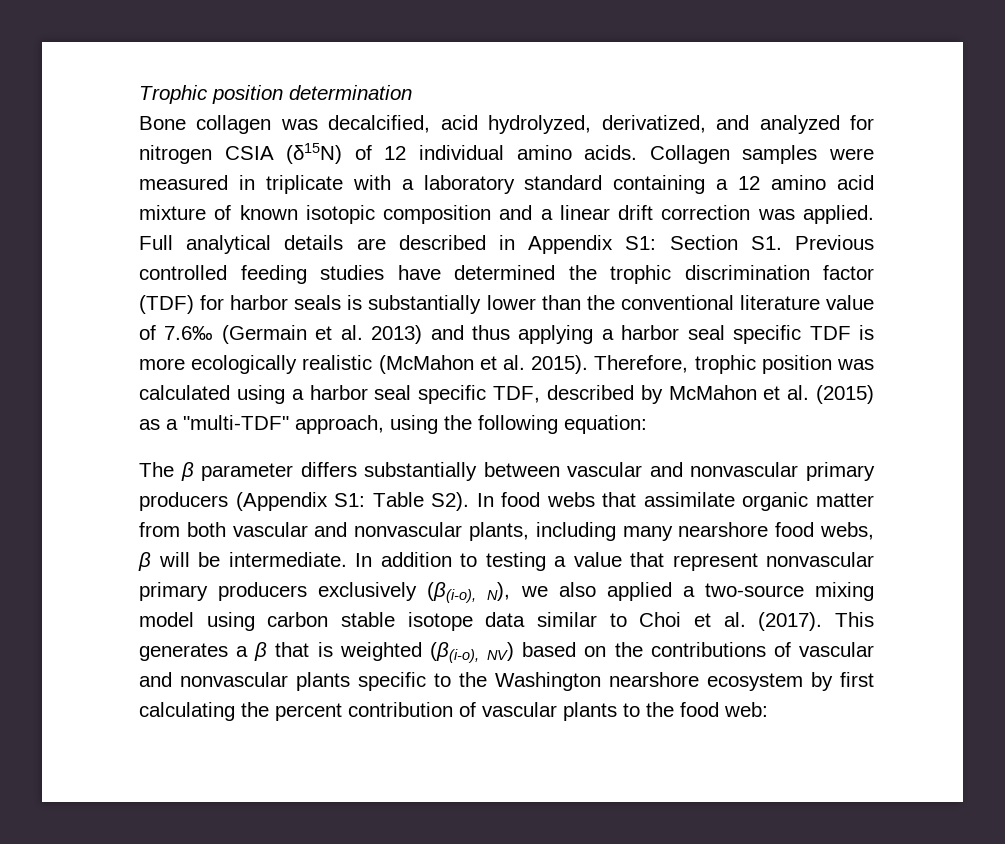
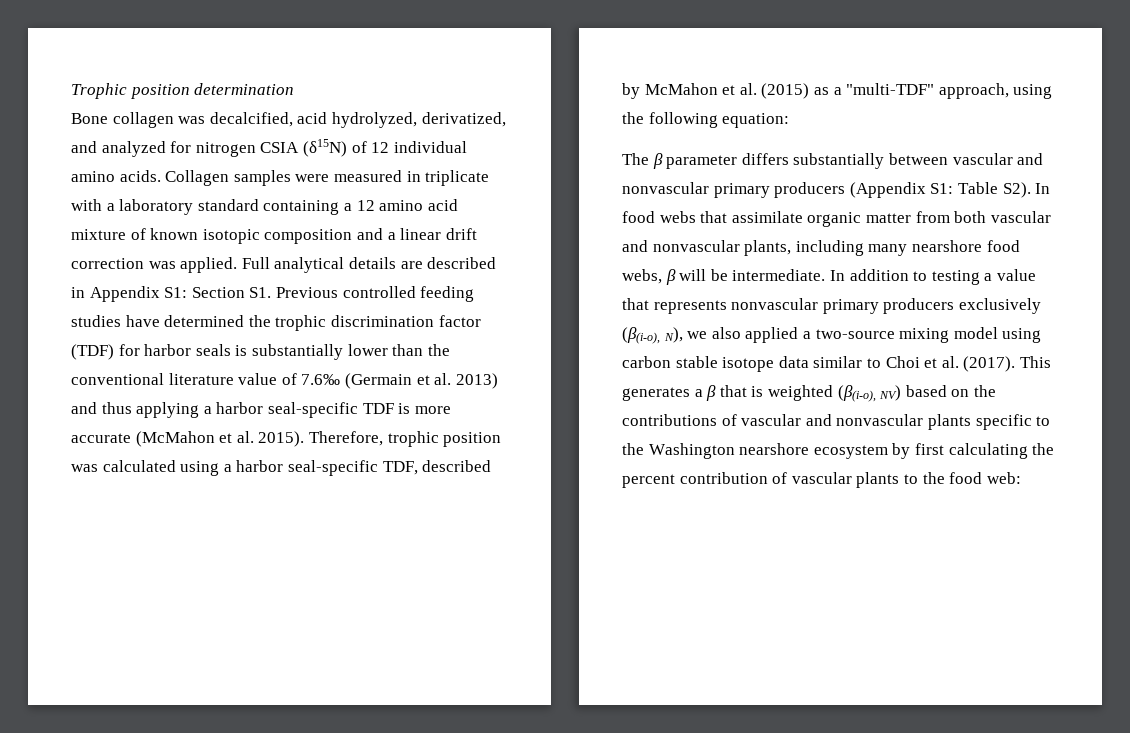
- Full analytical details are described in Appendix S1: Section S1. Previous controlled feeding studies have determined the trophic discrimination factor (TDF) for harbor seals is substantially lower than the conventional literature value of 7.6‰ (Germain et al. 2013) and thus applying a harbor seal specific TDF is more ecologically realistic (McMahon et al. 2015).
+ Full analytical details are described in Appendix S1: Section S1. Previous controlled feeding studies have determined the trophic discrimination factor (TDF) for harbor seals is substantially lower than the conventional literature value of 7.6‰ (Germain et al. 2013) and thus applying a harbor seal-specific TDF is more accurate (McMahon et al. 2015).
- Therefore, trophic position was calculated using a harbor seal specific TDF, described by McMahon et al. (2015) as a "multi-TDF" approach, using the following equation:
+ Therefore, trophic position was calculated using a harbor seal-specific TDF, described by McMahon et al. (2015) as a "multi-TDF" approach, using the following equation:
- In addition to testing a value that represent nonvascular primary producers exclusively (β(i-o), N), we also applied a two-source mixing model using carbon stable isotope data similar to Choi et al. (2017).
+ In addition to testing a value that represents nonvascular primary producers exclusively (β(i-o), N), we also applied a two-source mixing model using carbon stable isotope data similar to Choi et al. (2017).

